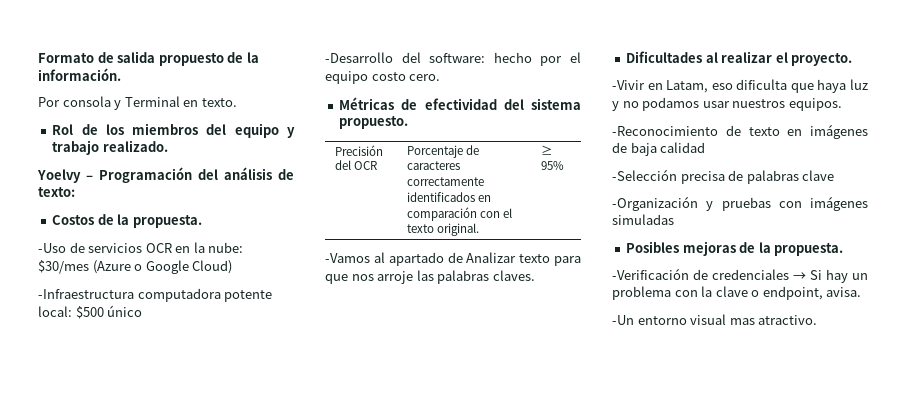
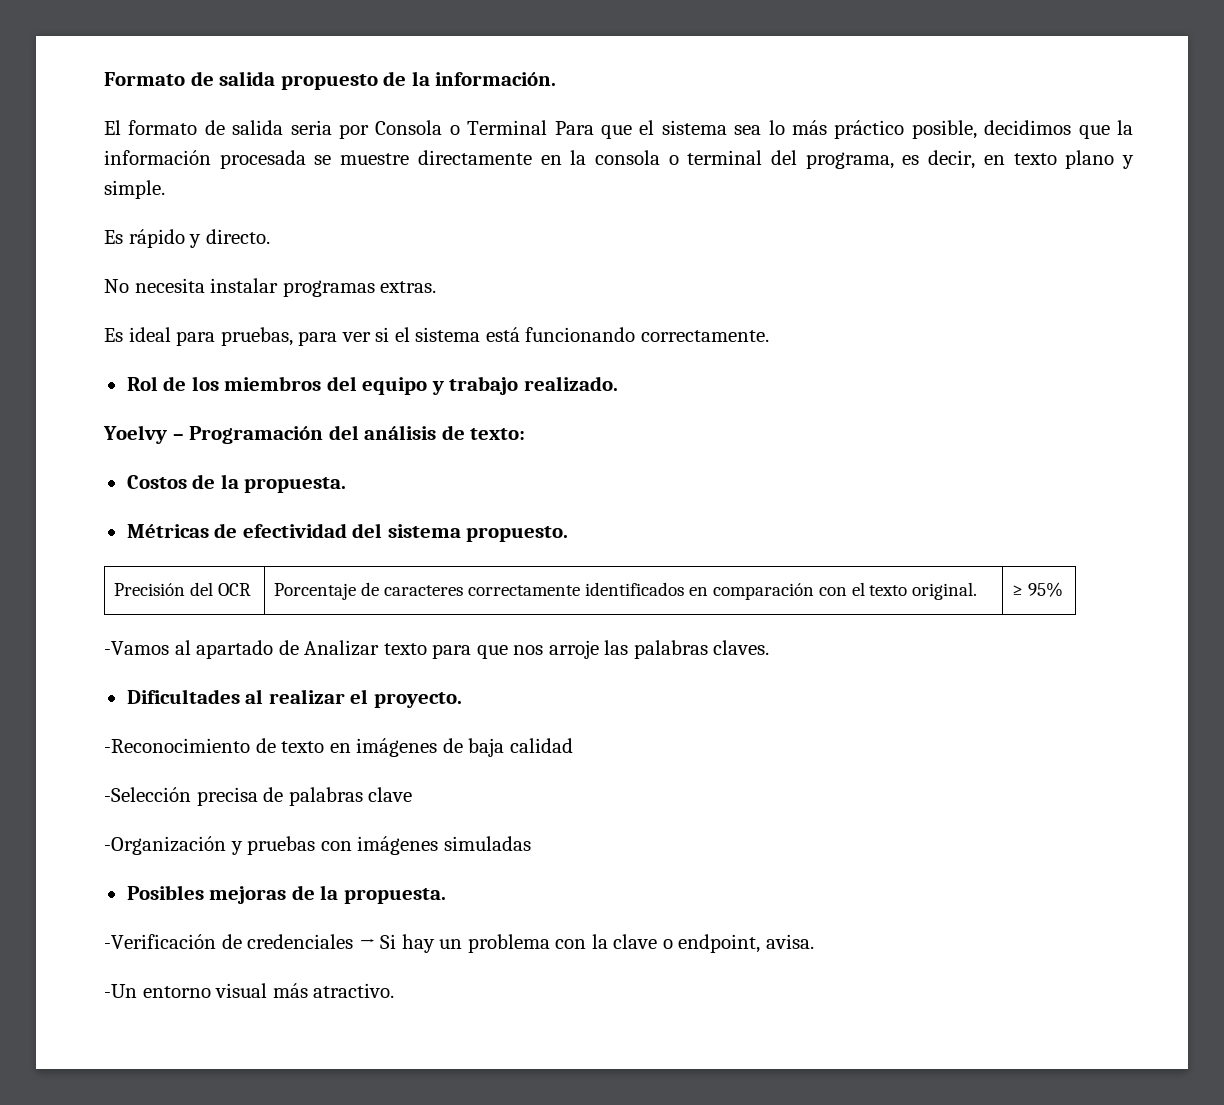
- Por consola y Terminal en texto.
+ El formato de salida seria por Consola o Terminal Para que el sistema sea lo más práctico posible, decidimos que la información procesada se muestre directamente en la consola o terminal del programa, es decir, en texto plano y simple.
+ Es rápido y directo.
+ No necesita instalar programas extras.
+ Es ideal para pruebas, para ver si el sistema está funcionando correctamente.
- -Uso de servicios OCR en la nube: $30/mes (Azure o Google Cloud)
- -Infraestructura computadora potente local: $500 único
- -Desarrollo del software: hecho por el equipo costo cero.
- -Vivir en Latam, eso dificulta que haya luz y no podamos usar nuestros equipos.
- -Un entorno visual mas atractivo.
+ -Un entorno visual más atractivo.

